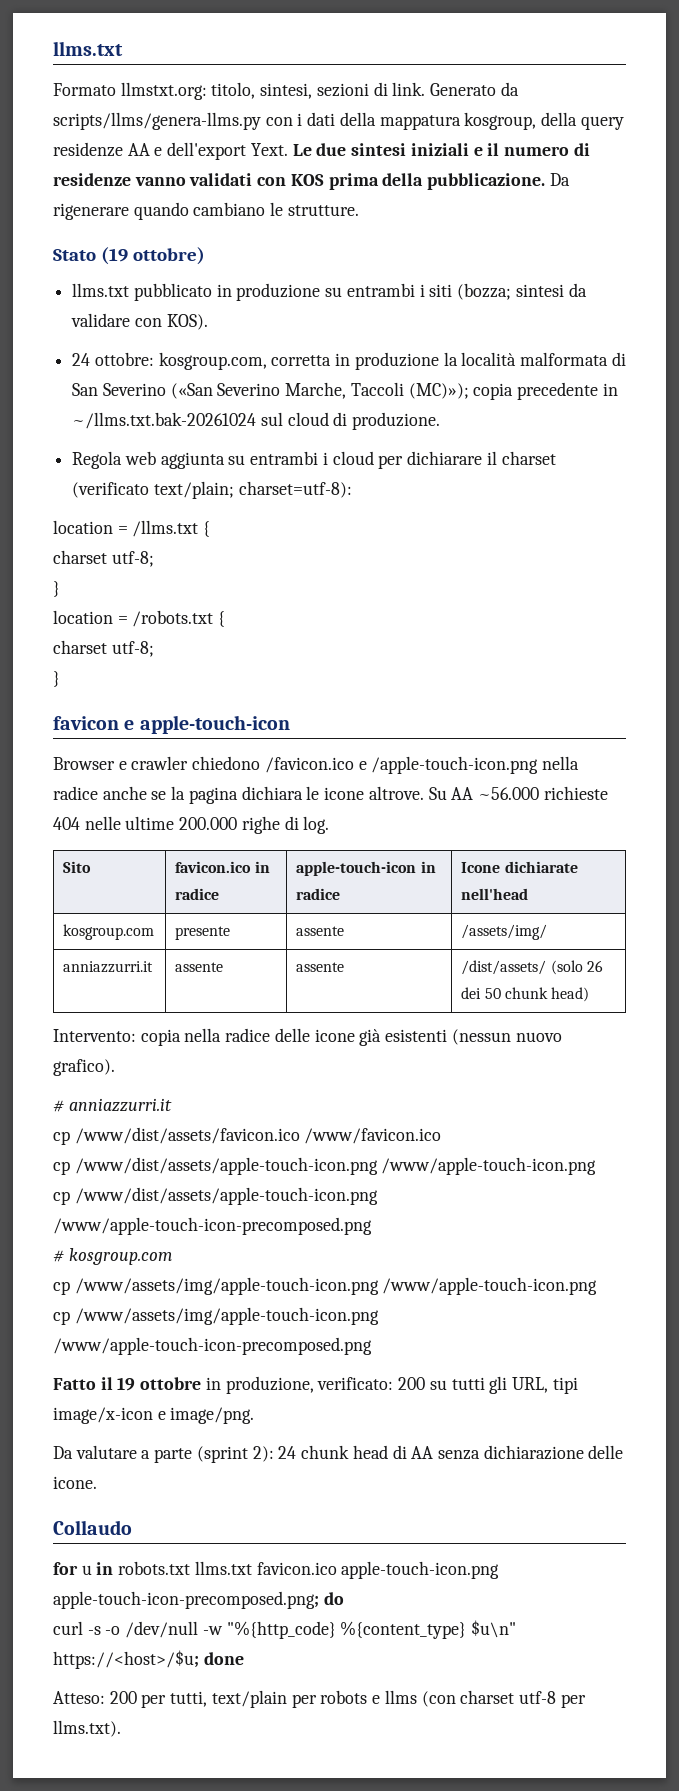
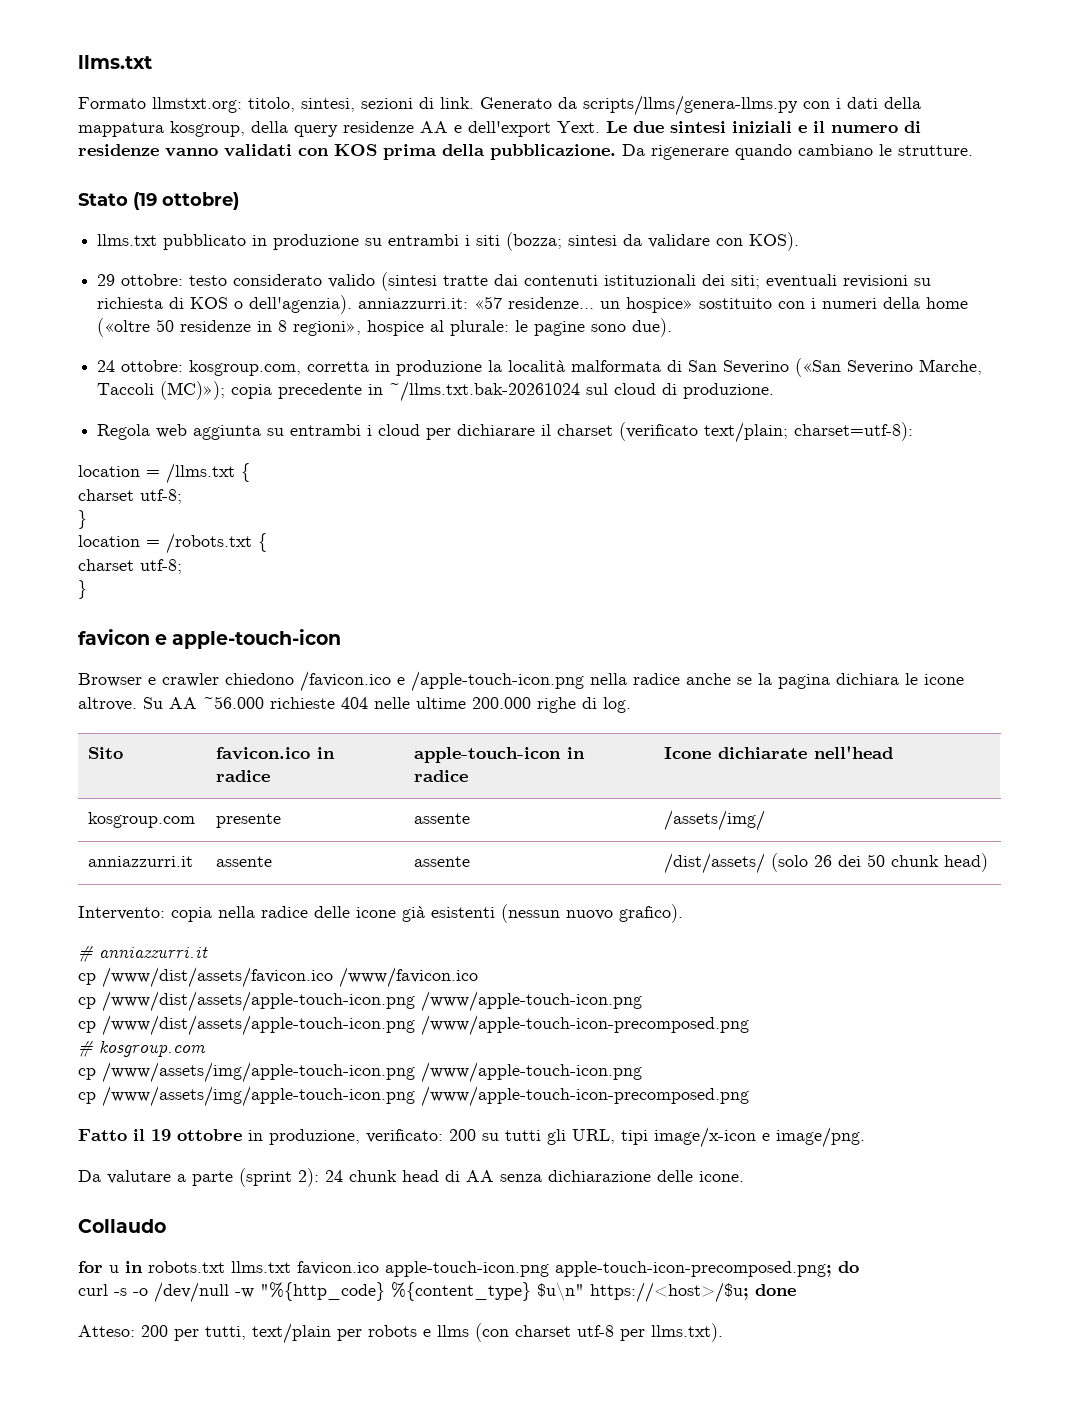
+ 29 ottobre: testo considerato valido (sintesi tratte dai contenuti istituzionali dei siti; eventuali revisioni su richiesta di KOS o dell'agenzia). anniazzurri.it: «57 residenze… un hospice» sostituito con i numeri della home («oltre 50 residenze in 8 regioni», hospice al plurale: le pagine sono due).

